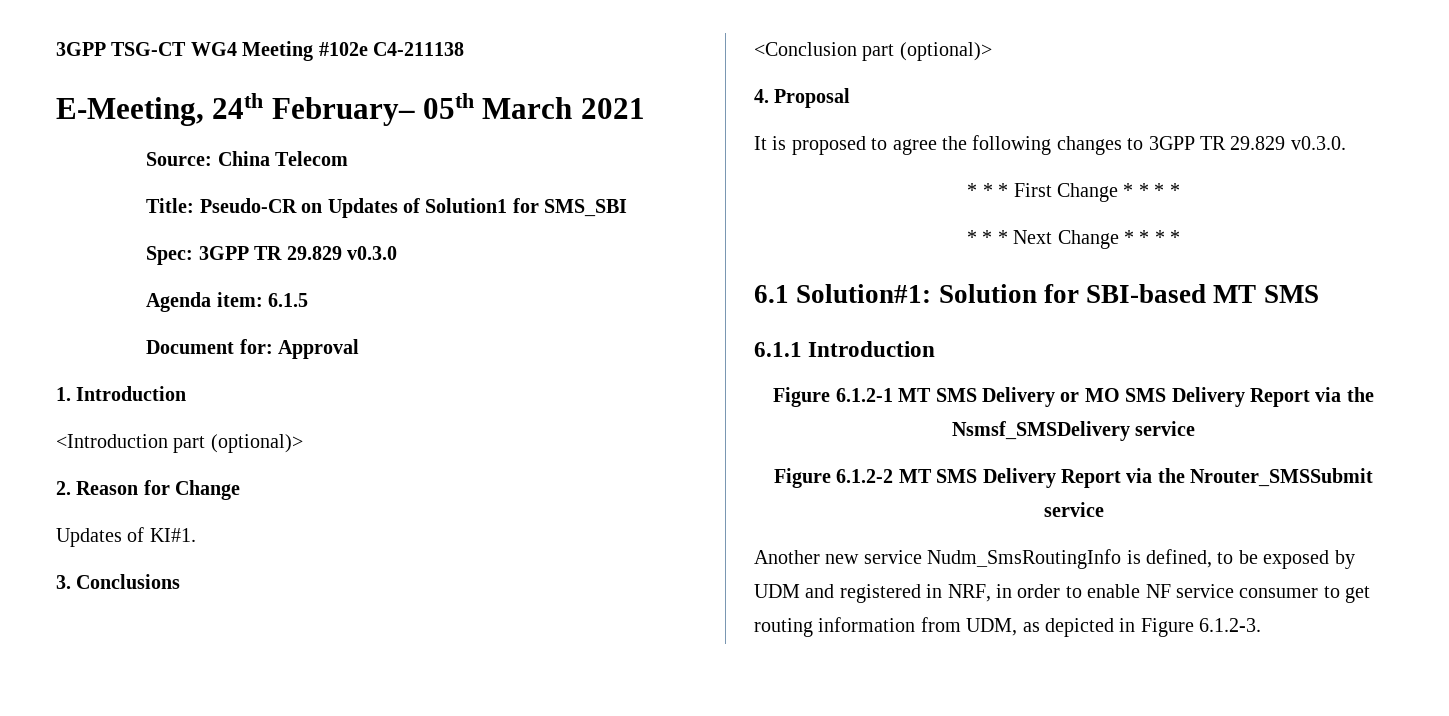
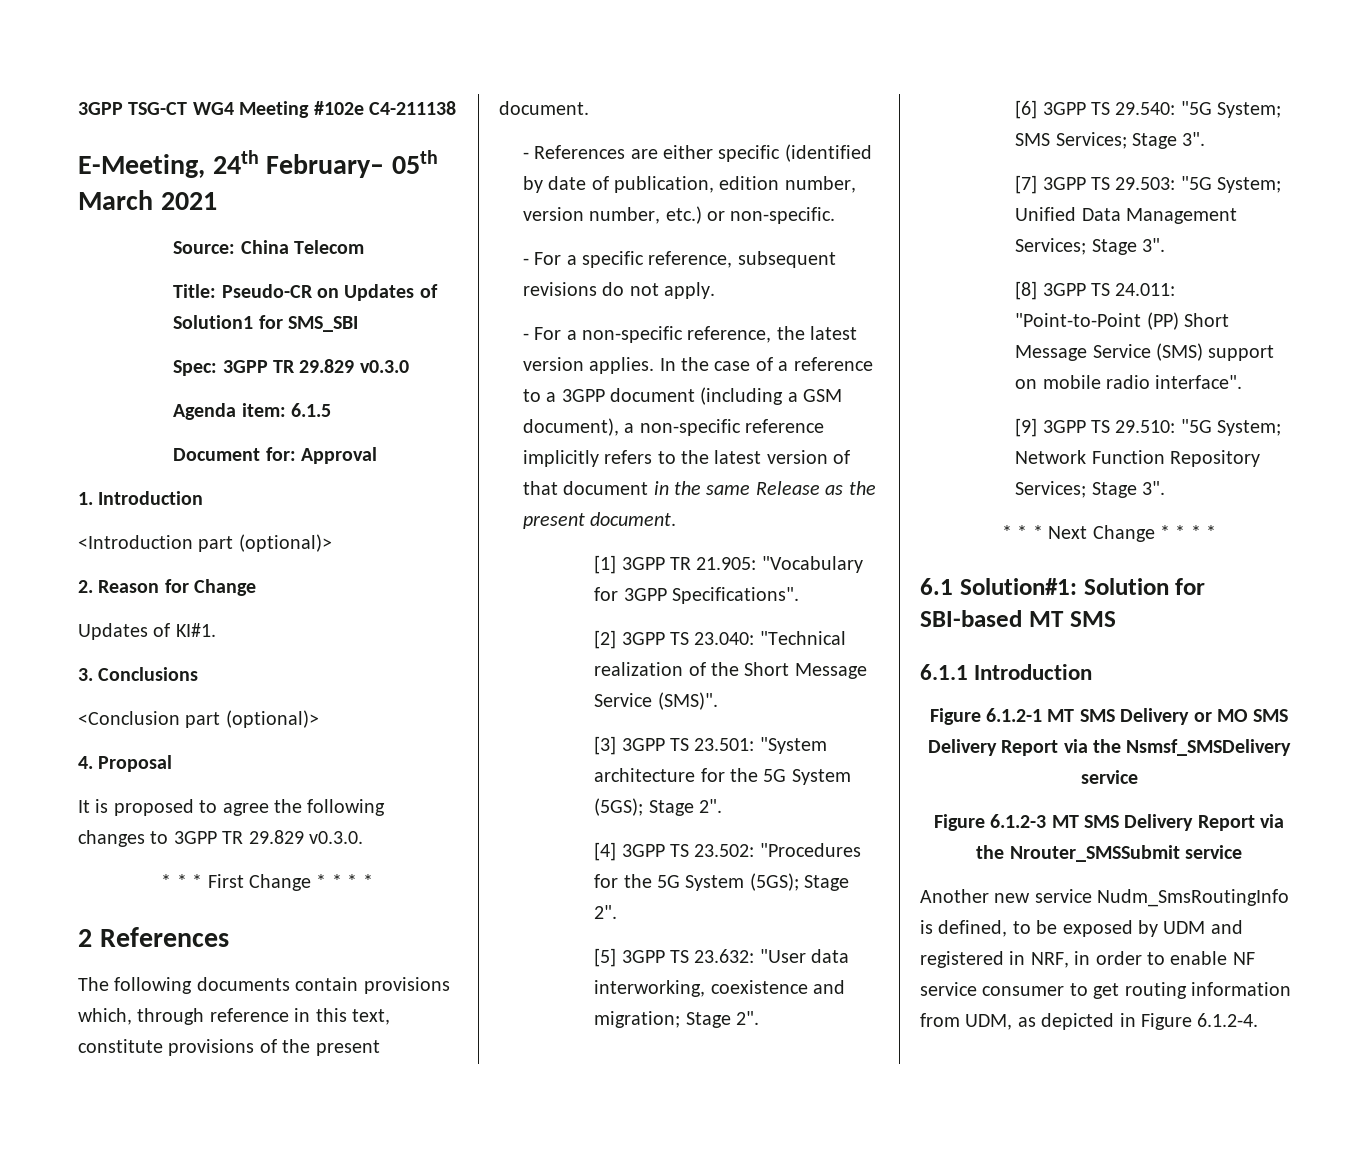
+ 2 References
+ The following documents contain provisions which, through reference in this text, constitute provisions of the present document.
+ - References are either specific (identified by date of publication, edition number, version number, etc.) or non-specific.
+ - For a specific reference, subsequent revisions do not apply.
+ - For a non-specific reference, the latest version applies. In the case of a reference to a 3GPP document (including a GSM document), a non-specific reference implicitly refers to the latest version of that document in the same Release as the present document.
+ [1] 3GPP TR 21.905: "Vocabulary for 3GPP Specifications".
+ [2] 3GPP TS 23.040: "Technical realization of the Short Message Service (SMS)".
+ [3] 3GPP TS 23.501: "System architecture for the 5G System (5GS); Stage 2".
+ [4] 3GPP TS 23.502: "Procedures for the 5G System (5GS); Stage 2".
+ [5] 3GPP TS 23.632: "User data interworking, coexistence and migration; Stage 2".
+ [6] 3GPP TS 29.540: "5G System; SMS Services; Stage 3".
+ [7] 3GPP TS 29.503: "5G System; Unified Data Management Services; Stage 3".
+ [8] 3GPP TS 24.011: "Point-to-Point (PP) Short Message Service (SMS) support on mobile radio interface".
+ [9] 3GPP TS 29.510: "5G System; Network Function Repository Services; Stage 3".
- Figure 6.1.2-2 MT SMS Delivery Report via the Nrouter_SMSSubmit service
+ Figure 6.1.2-3 MT SMS Delivery Report via the Nrouter_SMSSubmit service
- Another new service Nudm_SmsRoutingInfo is defined, to be exposed by UDM and registered in NRF, in order to enable NF service consumer to get routing information from UDM, as depicted in Figure 6.1.2-3.
+ Another new service Nudm_SmsRoutingInfo is defined, to be exposed by UDM and registered in NRF, in order to enable NF service consumer to get routing information from UDM, as depicted in Figure 6.1.2-4.

